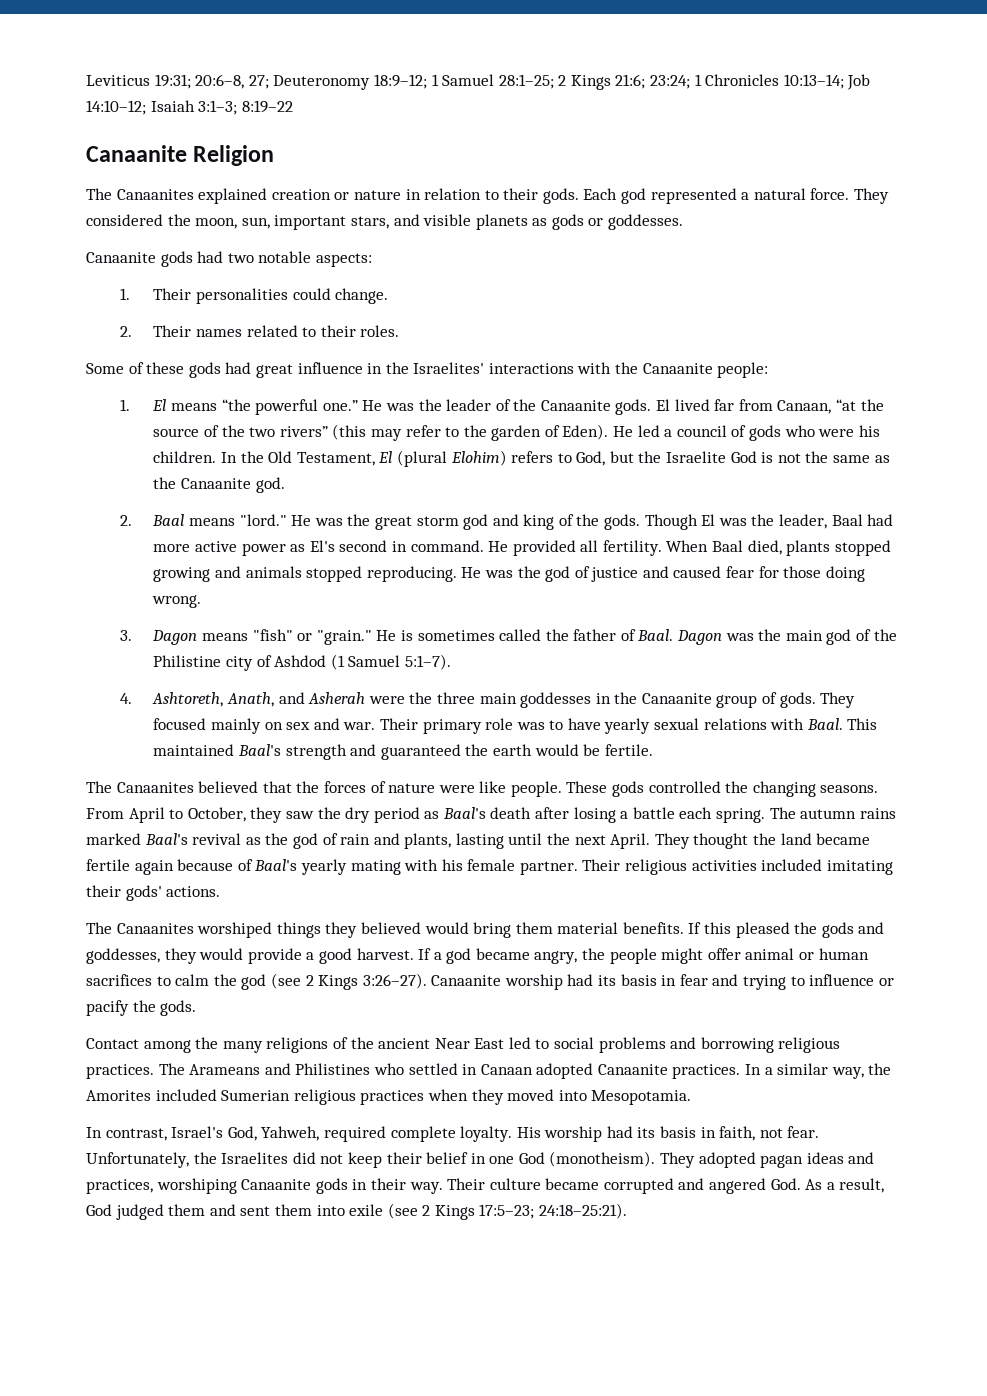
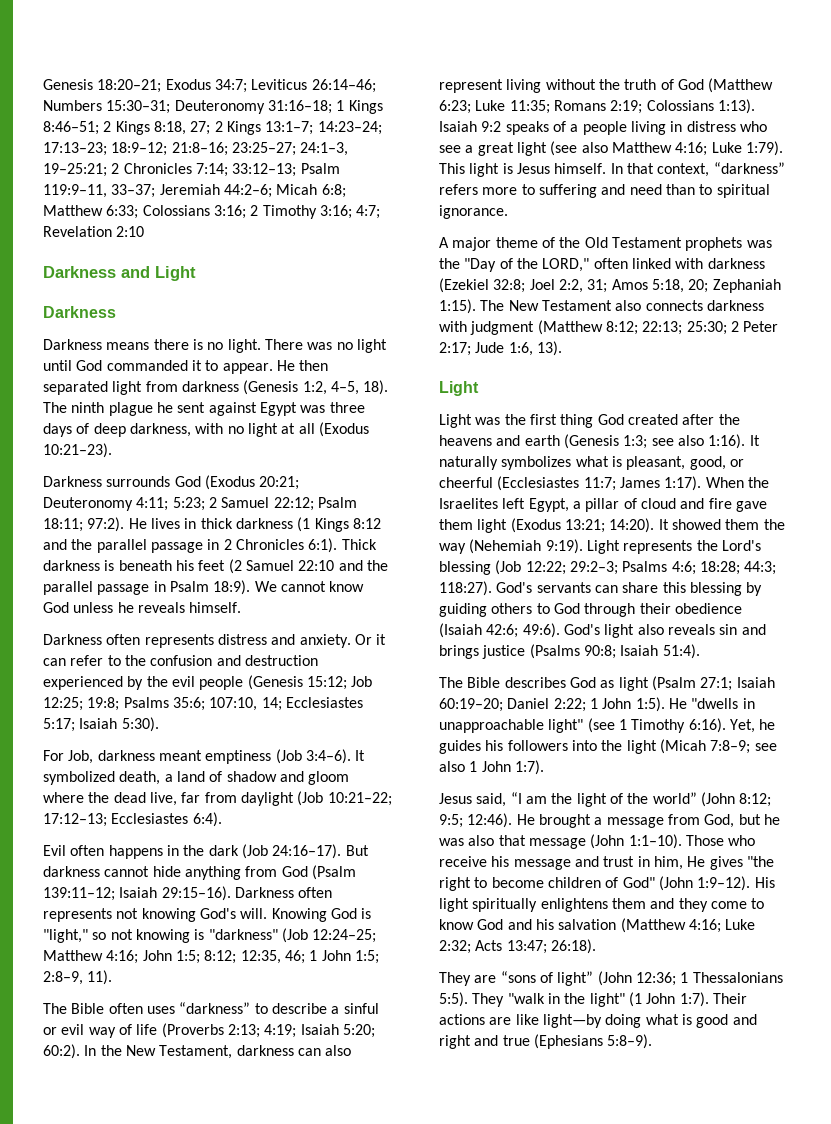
- Leviticus 19:31; 20:6–8, 27; Deuteronomy 18:9–12; 1 Samuel 28:1–25; 2 Kings 21:6; 23:24; 1 Chronicles 10:13–14; Job 14:10–12; Isaiah 3:1–3; 8:19–22
- Canaanite Religion
- The Canaanites explained creation or nature in relation to their gods. Each god represented a natural force. They considered the moon, sun, important stars, and visible planets as gods or goddesses.
- Canaanite gods had two notable aspects:
- 1. Their personalities could change.
- 2. Their names related to their roles.
- Some of these gods had great influence in the Israelites' interactions with the Canaanite people:
- 1. El means “the powerful one.” He was the leader of the Canaanite gods. El lived far from Canaan, “at the source of the two rivers” (this may refer to the garden of Eden). He led a council of gods who were his children. In the Old Testament, El (plural Elohim) refers to God, but the Israelite God is not the same as the Canaanite god.
- 2. Baal means "lord." He was the great storm god and king of the gods. Though El was the leader, Baal had more active power as El's second in command. He provided all fertility. When Baal died, plants stopped growing and animals stopped reproducing. He was the god of justice and caused fear for those doing wrong.
- 3. Dagon means "fish" or "grain." He is sometimes called the father of Baal. Dagon was the main god of the Philistine city of Ashdod (1 Samuel 5:1–7).
- 4. Ashtoreth, Anath, and Asherah were the three main goddesses in the Canaanite group of gods. They focused mainly on sex and war. Their primary role was to have yearly sexual relations with Baal. This maintained Baal's strength and guaranteed the earth would be fertile.
- The Canaanites believed that the forces of nature were like people. These gods controlled the changing seasons. From April to October, they saw the dry period as Baal's death after losing a battle each spring. The autumn rains marked Baal's revival as the god of rain and plants, lasting until the next April. They thought the land became fertile again because of Baal's yearly mating with his female partner. Their religious activities included imitating their gods' actions.
- The Canaanites worshiped things they believed would bring them material benefits. If this pleased the gods and goddesses, they would provide a good harvest. If a god became angry, the people might offer animal or human sacrifices to calm the god (see 2 Kings 3:26–27). Canaanite worship had its basis in fear and trying to influence or pacify the gods.
- Contact among the many religions of the ancient Near East led to social problems and borrowing religious practices. The Arameans and Philistines who settled in Canaan adopted Canaanite practices. In a similar way, the Amorites included Sumerian religious practices when they moved into Mesopotamia.
- In contrast, Israel's God, Yahweh, required complete loyalty. His worship had its basis in faith, not fear. Unfortunately, the Israelites did not keep their belief in one God (monotheism). They adopted pagan ideas and practices, worshiping Canaanite gods in their way. Their culture became corrupted and angered God. As a result, God judged them and sent them into exile (see 2 Kings 17:5–23; 24:18–25:21).
+ Genesis 18:20–21; Exodus 34:7; Leviticus 26:14–46; Numbers 15:30–31; Deuteronomy 31:16–18; 1 Kings 8:46–51; 2 Kings 8:18, 27; 2 Kings 13:1–7; 14:23–24; 17:13–23; 18:9–12; 21:8–16; 23:25–27; 24:1–3, 19–25:21; 2 Chronicles 7:14; 33:12–13; Psalm 119:9–11, 33–37; Jeremiah 44:2–6; Micah 6:8; Matthew 6:33; Colossians 3:16; 2 Timothy 3:16; 4:7; Revelation 2:10
+ Darkness and Light
+ Darkness
+ Darkness means there is no light. There was no light until God commanded it to appear. He then separated light from darkness (Genesis 1:2, 4–5, 18). The ninth plague he sent against Egypt was three days of deep darkness, with no light at all (Exodus 10:21–23).
+ Darkness surrounds God (Exodus 20:21; Deuteronomy 4:11; 5:23; 2 Samuel 22:12; Psalm 18:11; 97:2). He lives in thick darkness (1 Kings 8:12 and the parallel passage in 2 Chronicles 6:1). Thick darkness is beneath his feet (2 Samuel 22:10 and the parallel passage in Psalm 18:9). We cannot know God unless he reveals himself.
+ Darkness often represents distress and anxiety. Or it can refer to the confusion and destruction experienced by the evil people (Genesis 15:12; Job 12:25; 19:8; Psalms 35:6; 107:10, 14; Ecclesiastes 5:17; Isaiah 5:30).
+ For Job, darkness meant emptiness (Job 3:4–6). It symbolized death, a land of shadow and gloom where the dead live, far from daylight (Job 10:21–22; 17:12–13; Ecclesiastes 6:4).
+ Evil often happens in the dark (Job 24:16–17). But darkness cannot hide anything from God (Psalm 139:11–12; Isaiah 29:15–16). Darkness often represents not knowing God's will. Knowing God is "light," so not knowing is "darkness" (Job 12:24–25; Matthew 4:16; John 1:5; 8:12; 12:35, 46; 1 John 1:5; 2:8–9, 11).
+ The Bible often uses “darkness” to describe a sinful or evil way of life (Proverbs 2:13; 4:19; Isaiah 5:20; 60:2). In the New Testament, darkness can also represent living without the truth of God (Matthew 6:23; Luke 11:35; Romans 2:19; Colossians 1:13). Isaiah 9:2 speaks of a people living in distress who see a great light (see also Matthew 4:16; Luke 1:79). This light is Jesus himself. In that context, “darkness” refers more to suffering and need than to spiritual ignorance.
+ A major theme of the Old Testament prophets was the "Day of the LORD," often linked with darkness (Ezekiel 32:8; Joel 2:2, 31; Amos 5:18, 20; Zephaniah 1:15). The New Testament also connects darkness with judgment (Matthew 8:12; 22:13; 25:30; 2 Peter 2:17; Jude 1:6, 13).
+ Light
+ Light was the first thing God created after the heavens and earth (Genesis 1:3; see also 1:16). It naturally symbolizes what is pleasant, good, or cheerful (Ecclesiastes 11:7; James 1:17). When the Israelites left Egypt, a pillar of cloud and fire gave them light (Exodus 13:21; 14:20). It showed them the way (Nehemiah 9:19). Light represents the Lord's blessing (Job 12:22; 29:2–3; Psalms 4:6; 18:28; 44:3; 118:27). God's servants can share this blessing by guiding others to God through their obedience (Isaiah 42:6; 49:6). God's light also reveals sin and brings justice (Psalms 90:8; Isaiah 51:4).
+ The Bible describes God as light (Psalm 27:1; Isaiah 60:19–20; Daniel 2:22; 1 John 1:5). He "dwells in unapproachable light" (see 1 Timothy 6:16). Yet, he guides his followers into the light (Micah 7:8–9; see also 1 John 1:7).
+ Jesus said, “I am the light of the world” (John 8:12; 9:5; 12:46). He brought a message from God, but he was also that message (John 1:1–10). Those who receive his message and trust in him, He gives "the right to become children of God" (John 1:9–12). His light spiritually enlightens them and they come to know God and his salvation (Matthew 4:16; Luke 2:32; Acts 13:47; 26:18).
+ They are “sons of light” (John 12:36; 1 Thessalonians 5:5). They "walk in the light" (1 John 1:7). Their actions are like light—by doing what is good and right and true (Ephesians 5:8–9).

